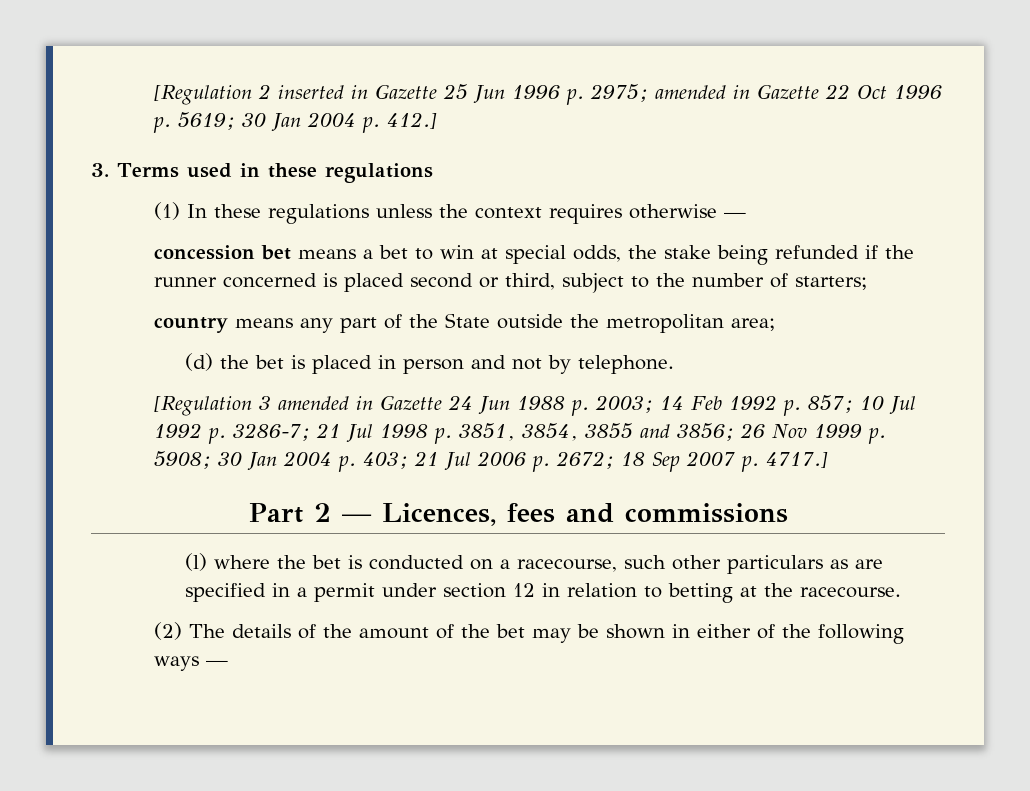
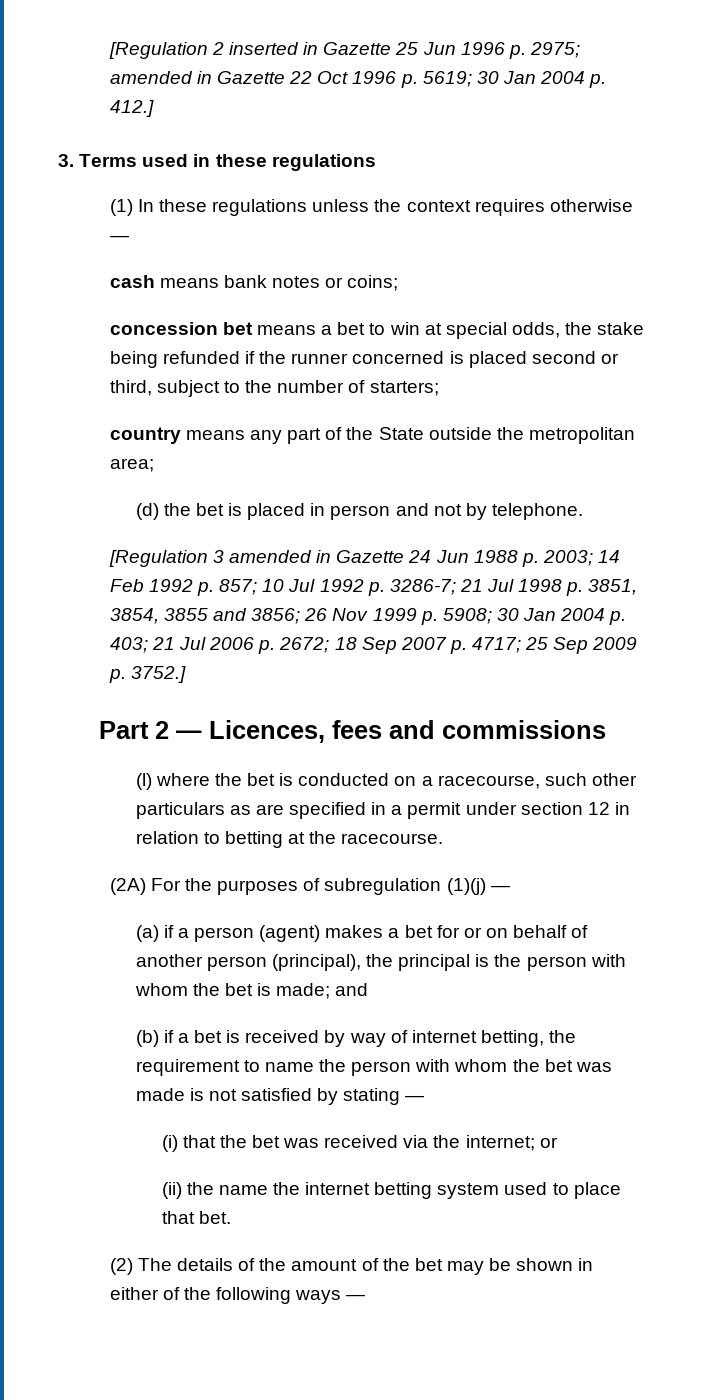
+ cash means bank notes or coins;
- [Regulation 3 amended in Gazette 24 Jun 1988 p. 2003; 14 Feb 1992 p. 857; 10 Jul 1992 p. 3286-7; 21 Jul 1998 p. 3851, 3854, 3855 and 3856; 26 Nov 1999 p. 5908; 30 Jan 2004 p. 403; 21 Jul 2006 p. 2672; 18 Sep 2007 p. 4717.]
+ [Regulation 3 amended in Gazette 24 Jun 1988 p. 2003; 14 Feb 1992 p. 857; 10 Jul 1992 p. 3286-7; 21 Jul 1998 p. 3851, 3854, 3855 and 3856; 26 Nov 1999 p. 5908; 30 Jan 2004 p. 403; 21 Jul 2006 p. 2672; 18 Sep 2007 p. 4717; 25 Sep 2009 p. 3752.]
+ (2A) For the purposes of subregulation (1)(j) —
+ (a) if a person (agent) makes a bet for or on behalf of another person (principal), the principal is the person with whom the bet is made; and
+ (b) if a bet is received by way of internet betting, the requirement to name the person with whom the bet was made is not satisfied by stating —
+ (i) that the bet was received via the internet; or
+ (ii) the name the internet betting system used to place that bet.

